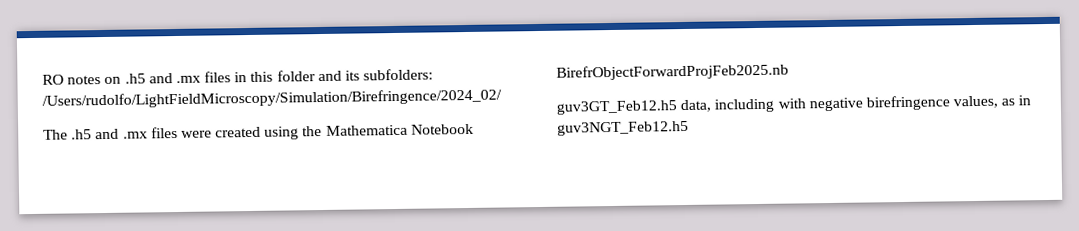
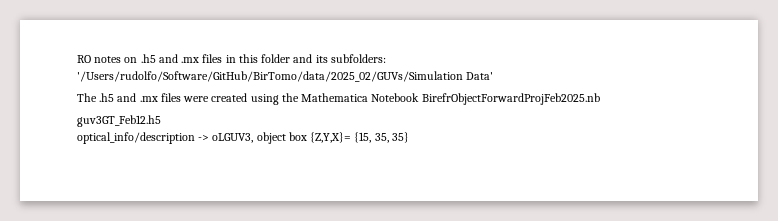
- RO notes on .h5 and .mx files in this folder and its subfolders: /Users/rudolfo/LightFieldMicroscopy/Simulation/Birefringence/2024_02/
+ RO notes on .h5 and .mx files in this folder and its subfolders: '/Users/rudolfo/Software/GitHub/BirTomo/data/2025_02/GUVs/Simulation Data'
- guv3GT_Feb12.h5 data, including with negative birefringence values, as in guv3NGT_Feb12.h5
+ guv3GT_Feb12.h5
+ optical_info/description -> oLGUV3, object box {Z,Y,X}= {15, 35, 35}

